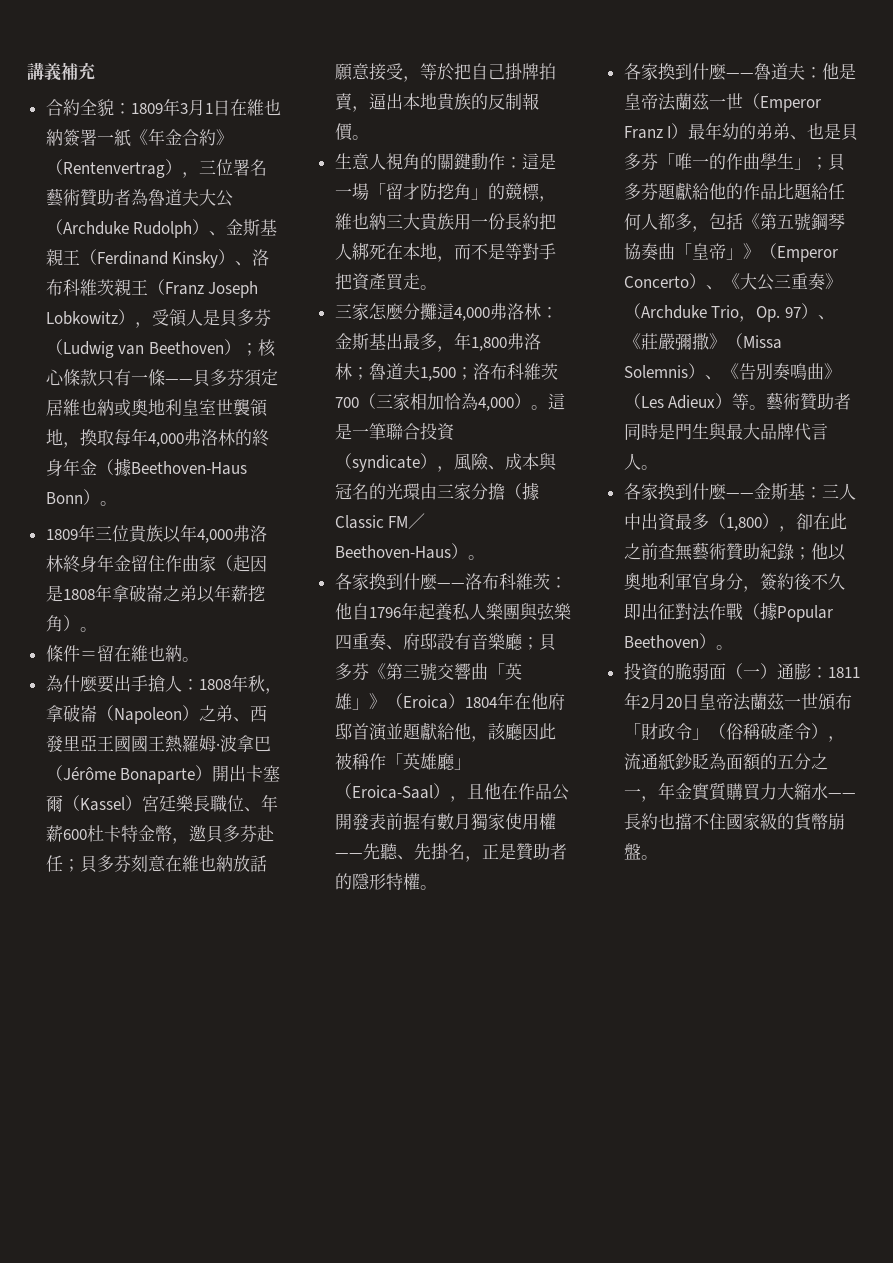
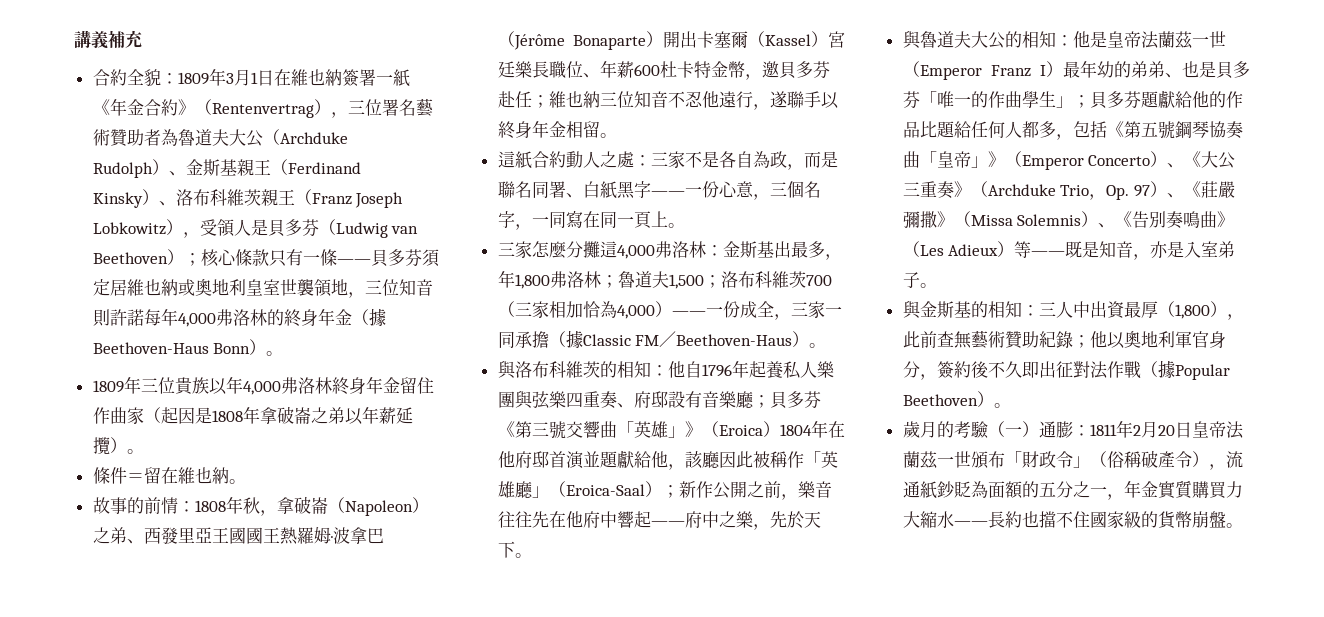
- 核心條款只有一條——貝多芬須定居維也納或奧地利皇室世襲領地，換取每年4,000弗洛林的終身年金（據Beethoven-Haus Bonn）。
+ 核心條款只有一條——貝多芬須定居維也納或奧地利皇室世襲領地，三位知音則許諾每年4,000弗洛林的終身年金（據Beethoven-Haus Bonn）。
- 1809年三位貴族以年4,000弗洛林終身年金留住作曲家（起因是1808年拿破崙之弟以年薪挖角）。
+ 1809年三位貴族以年4,000弗洛林終身年金留住作曲家（起因是1808年拿破崙之弟以年薪延攬）。
- 為什麼要出手搶人：1808年秋，拿破崙（Napoleon）之弟、西發里亞王國國王熱羅姆·波拿巴（Jérôme Bonaparte）開出卡塞爾（Kassel）宮廷樂長職位、年薪600杜卡特金幣，邀貝多芬赴任；貝多芬刻意在維也納放話願意接受，等於把自己掛牌拍賣，逼出本地貴族的反制報價。
- 生意人視角的關鍵動作：這是一場「留才防挖角」的競標，維也納三大貴族用一份長約把人綁死在本地，而不是等對手把資產買走。
+ 故事的前情：1808年秋，拿破崙（Napoleon）之弟、西發里亞王國國王熱羅姆·波拿巴（Jérôme Bonaparte）開出卡塞爾（Kassel）宮廷樂長職位、年薪600杜卡特金幣，邀貝多芬赴任；維也納三位知音不忍他遠行，遂聯手以終身年金相留。
+ 這紙合約動人之處：三家不是各自為政，而是聯名同署、白紙黑字——一份心意，三個名字，一同寫在同一頁上。
- 三家怎麼分攤這4,000弗洛林：金斯基出最多，年1,800弗洛林；魯道夫1,500；洛布科維茨700（三家相加恰為4,000）。這是一筆聯合投資（syndicate），風險、成本與冠名的光環由三家分擔（據Classic FM／Beethoven-Haus）。
+ 三家怎麼分攤這4,000弗洛林：金斯基出最多，年1,800弗洛林；魯道夫1,500；洛布科維茨700（三家相加恰為4,000）——一份成全，三家一同承擔（據Classic FM／Beethoven-Haus）。
- 各家換到什麼——洛布科維茨：
+ 與洛布科維茨的相知：
- 貝多芬《第三號交響曲「英雄」》（Eroica）1804年在他府邸首演並題獻給他，該廳因此被稱作「英雄廳」（Eroica-Saal），且他在作品公開發表前握有數月獨家使用權——先聽、先掛名，正是贊助者的隱形特權。
- 各家換到什麼——魯道夫：
+ 貝多芬《第三號交響曲「英雄」》（Eroica）1804年在他府邸首演並題獻給他，該廳因此被稱作「英雄廳」（Eroica-Saal）；新作公開之前，樂音往往先在他府中響起——府中之樂，先於天下。
+ 與魯道夫大公的相知：
- 貝多芬題獻給他的作品比題給任何人都多，包括《第五號鋼琴協奏曲「皇帝」》（Emperor Concerto）、《大公三重奏》（Archduke Trio，Op. 97）、《莊嚴彌撒》（Missa Solemnis）、《告別奏鳴曲》（Les Adieux）等。藝術贊助者同時是門生與最大品牌代言人。
- 各家換到什麼——金斯基：
+ 貝多芬題獻給他的作品比題給任何人都多，包括《第五號鋼琴協奏曲「皇帝」》（Emperor Concerto）、《大公三重奏》（Archduke Trio，Op. 97）、《莊嚴彌撒》（Missa Solemnis）、《告別奏鳴曲》（Les Adieux）等——既是知音，亦是入室弟子。
+ 與金斯基的相知：
- 三人中出資最多（1,800），卻在此之前查無藝術贊助紀錄；
+ 三人中出資最厚（1,800），此前查無藝術贊助紀錄；
- 投資的脆弱面（一）通膨：1811年2月20日皇帝法蘭茲一世頒布「財政令」（俗稱破產令），流通紙鈔貶為面額的五分之一，年金實質購買力大縮水——長約也擋不住國家級的貨幣崩盤。
+ 歲月的考驗（一）通膨：1811年2月20日皇帝法蘭茲一世頒布「財政令」（俗稱破產令），流通紙鈔貶為面額的五分之一，年金實質購買力大縮水——長約也擋不住國家級的貨幣崩盤。

